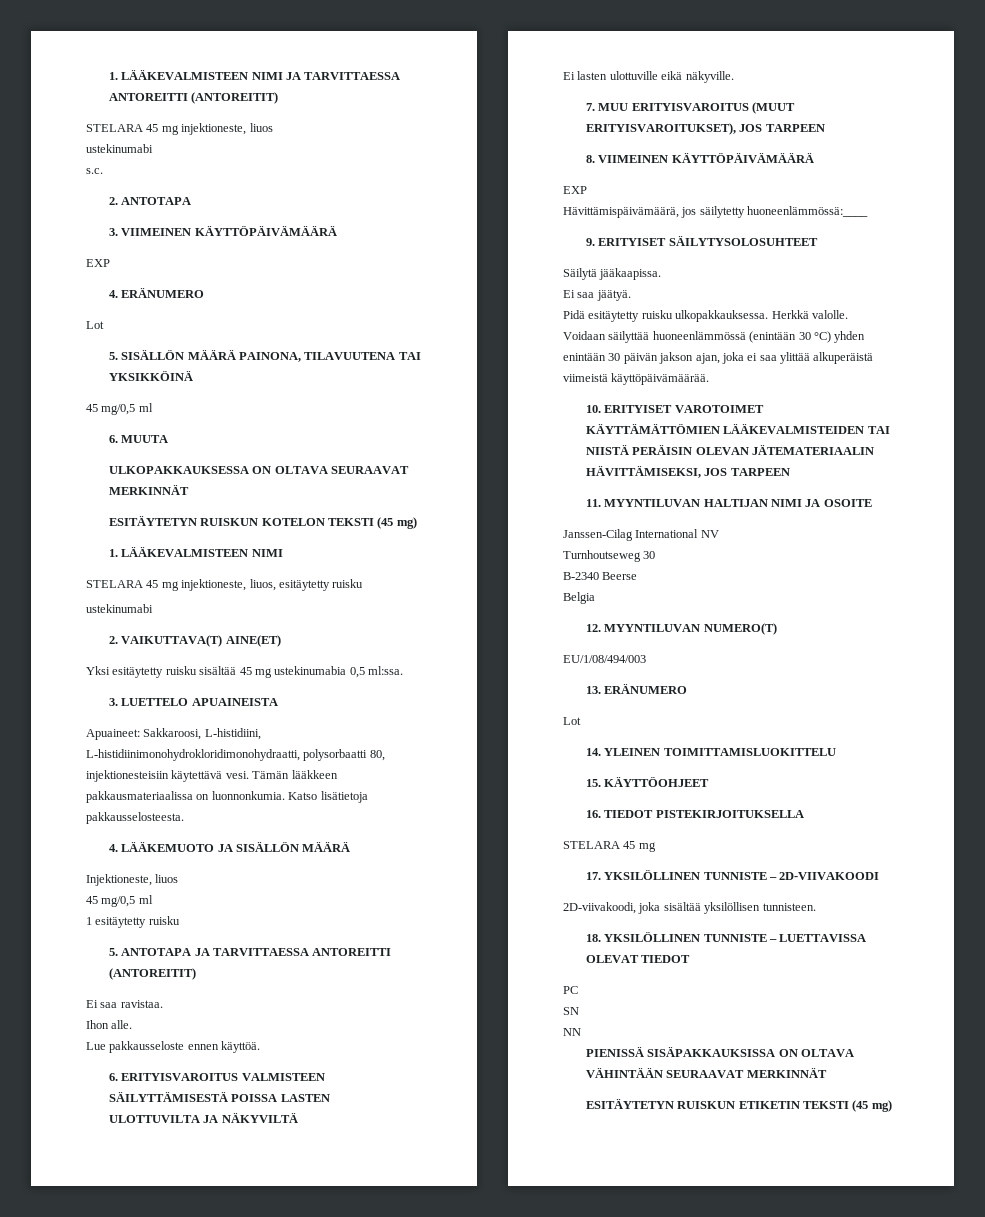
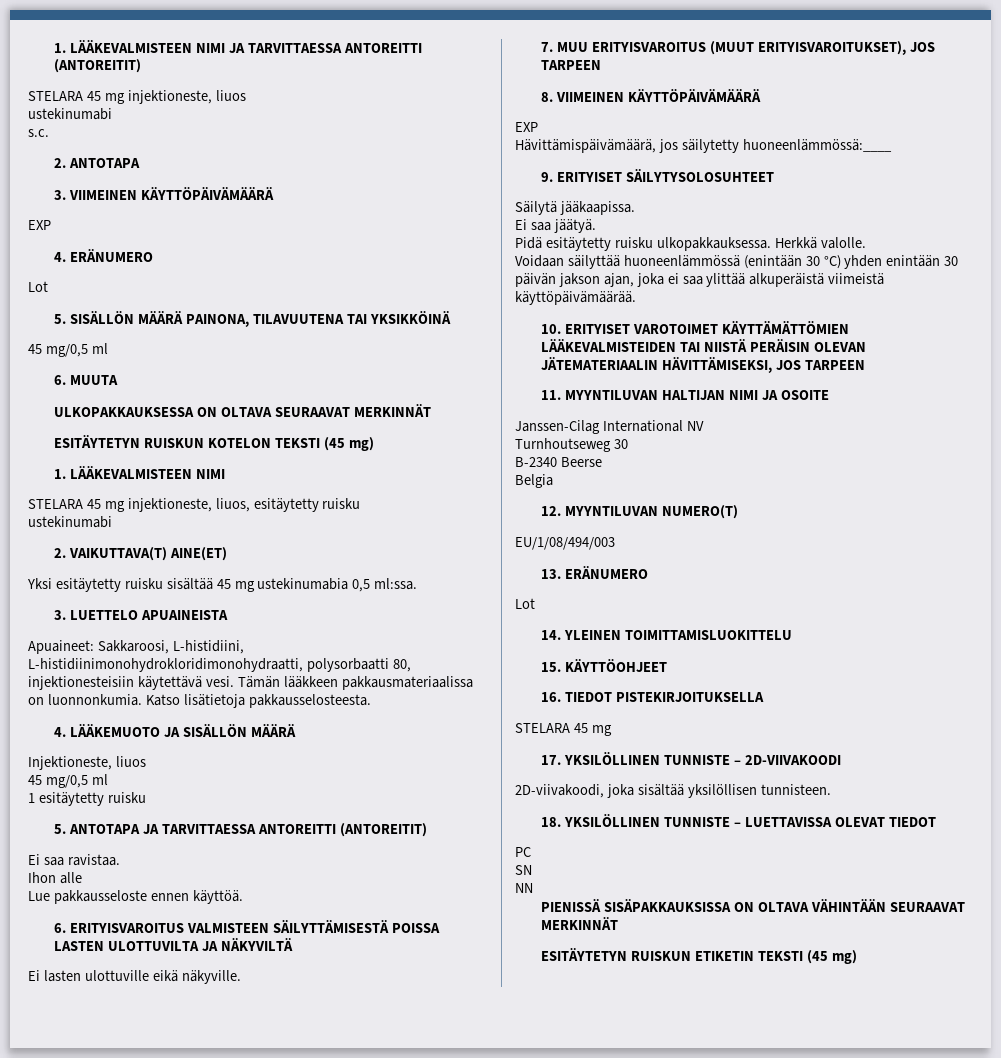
- Ihon alle.
+ Ihon alle

